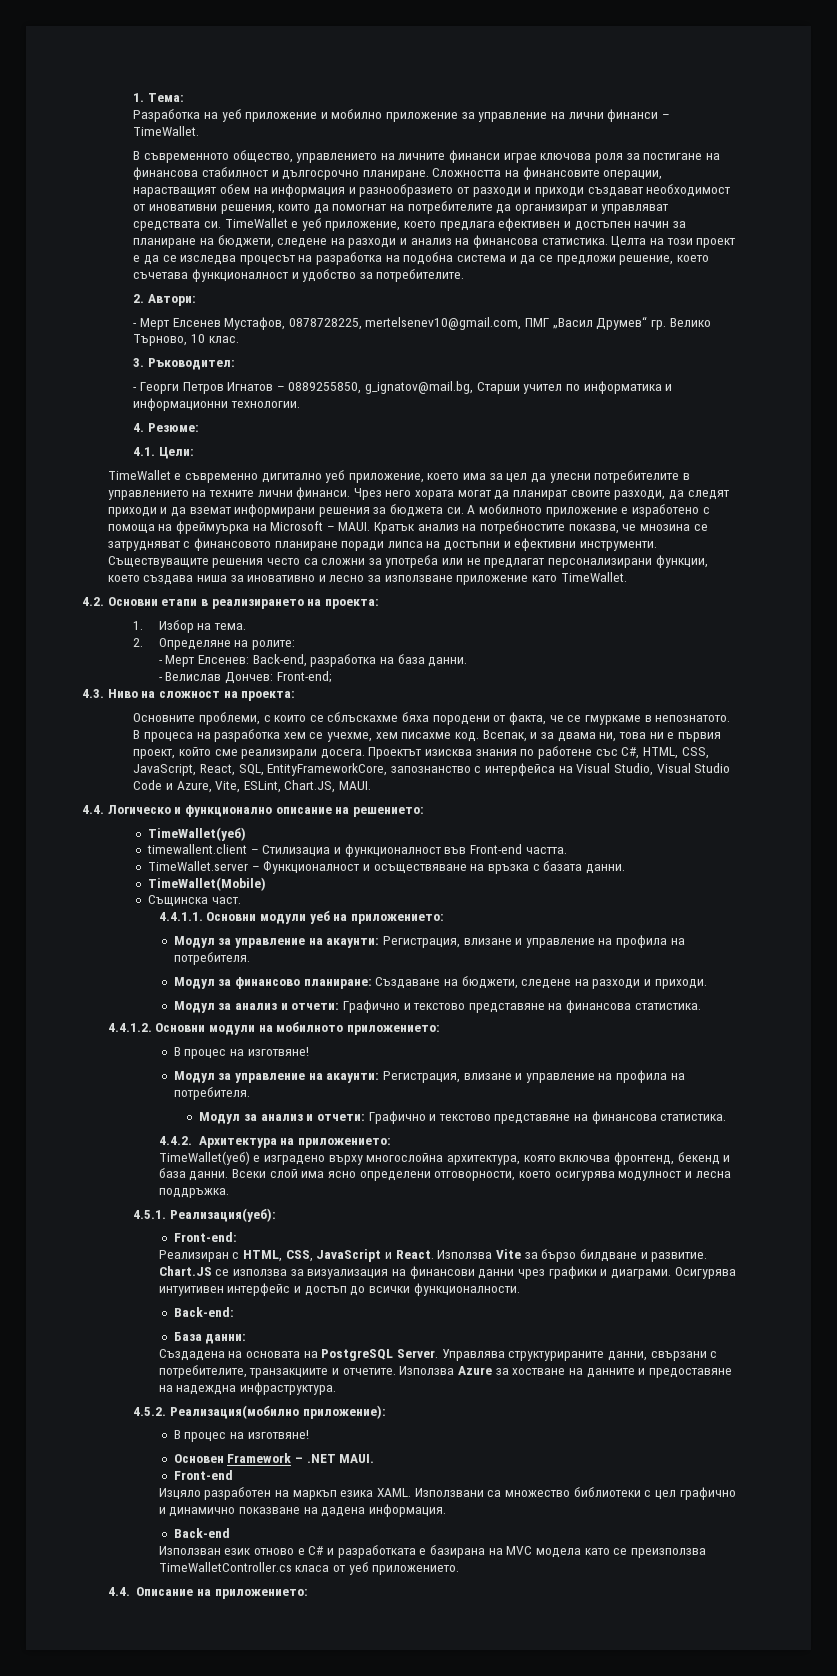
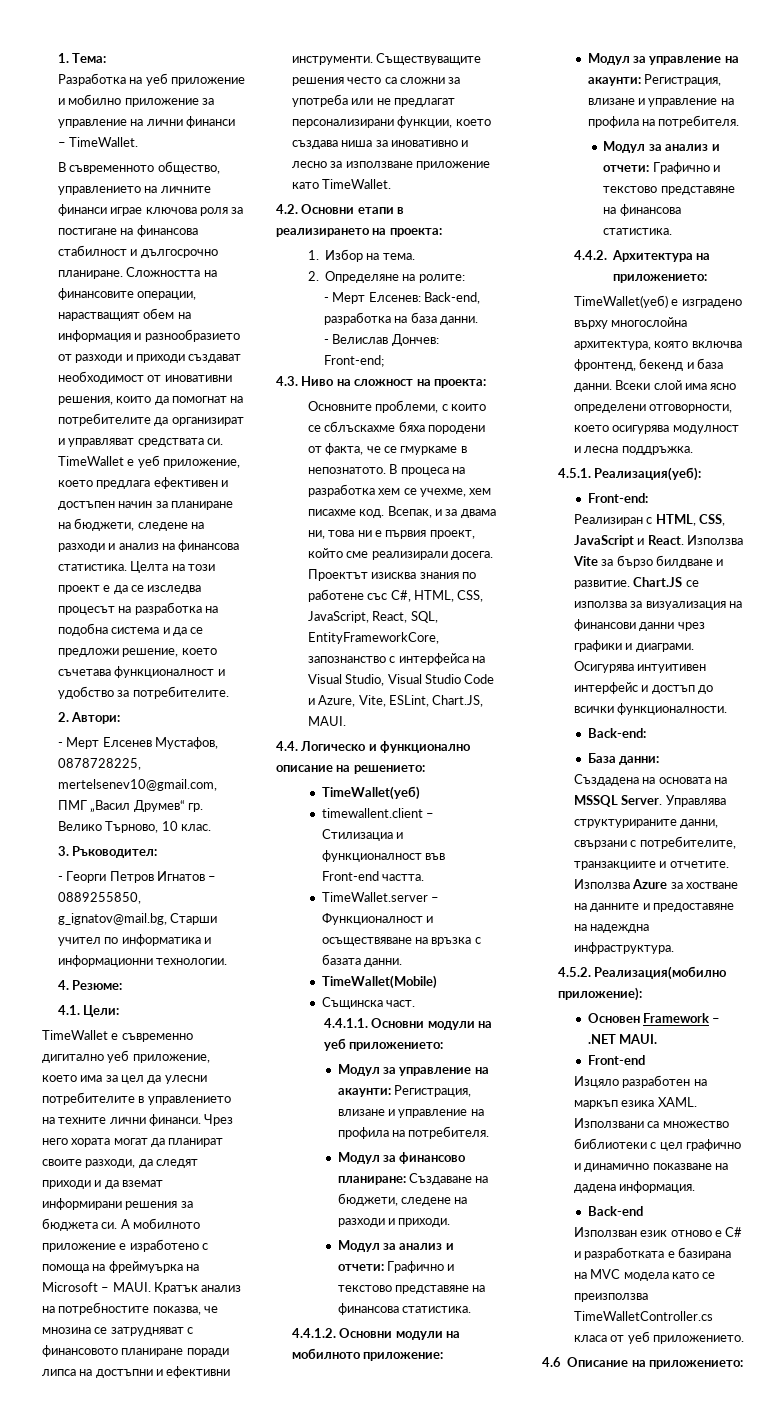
- 4.4.1.1. Основни модули уеб на приложението:
+ 4.4.1.1. Основни модули на уеб приложението:
- 4.4.1.2. Основни модули на мобилното приложението:
- В процес на изготвяне!
+ 4.4.1.2. Основни модули на мобилното приложение:
- Създадена на основата на PostgreSQL Server.
+ Създадена на основата на MSSQL Server.
  4.5.2. Реализация(мобилно приложение):
- В процес на изготвяне!
- 4.4. Описание на приложението:
+ 4.6 Описание на приложението:

